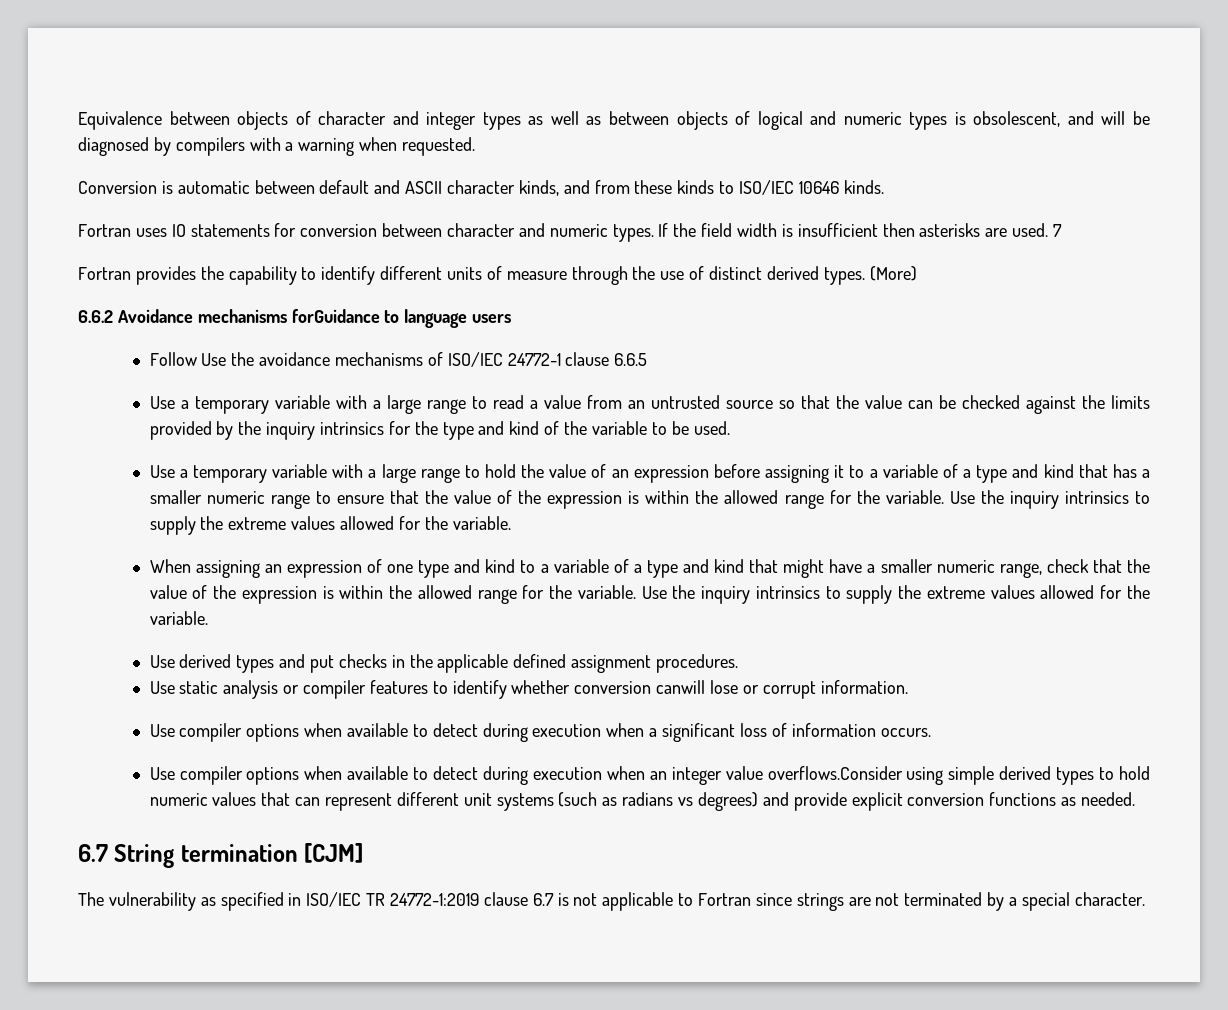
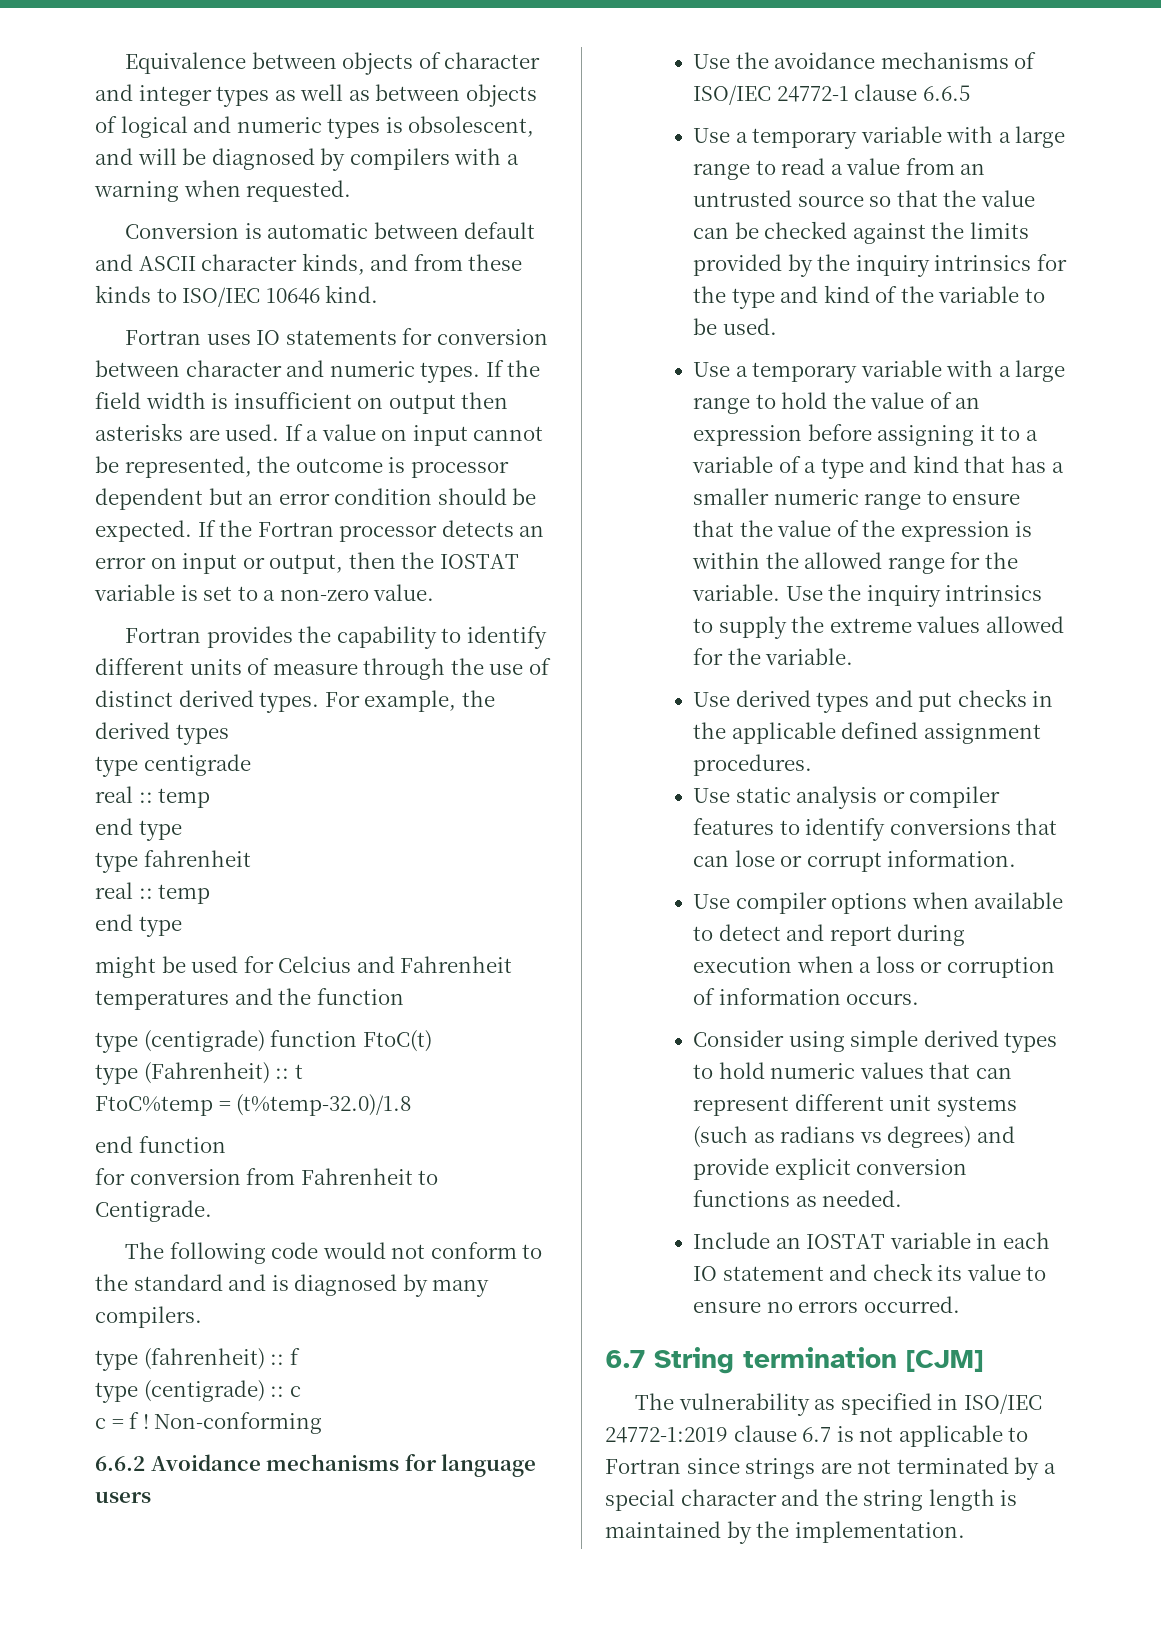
- Conversion is automatic between default and ASCII character kinds, and from these kinds to ISO/IEC 10646 kinds.
+ Conversion is automatic between default and ASCII character kinds, and from these kinds to ISO/IEC 10646 kind.
- If the field width is insufficient then asterisks are used.
+ If the field width is insufficient on output then asterisks are used.
- 7
+ If a value on input cannot be represented, the outcome is processor dependent but an error condition should be expected. If the Fortran processor detects an error on input or output, then the IOSTAT variable is set to a non-zero value.
- (More)
+ For example, the derived types
+ type centigrade
+ real :: temp
+ end type
+ type fahrenheit
+ real :: temp
+ end type
+ might be used for Celcius and Fahrenheit temperatures and the function
+ type (centigrade) function FtoC(t)
+ type (Fahrenheit) :: t
+ FtoC%temp = (t%temp-32.0)/1.8
+ end function
+ for conversion from Fahrenheit to Centigrade.
+ The following code would not conform to the standard and is diagnosed by many compilers.
+ type (fahrenheit) :: f
+ type (centigrade) :: c
+ c = f ! Non-conforming
- 6.6.2 Avoidance mechanisms forGuidance to language users
+ 6.6.2 Avoidance mechanisms for language users
- Follow Use the avoidance mechanisms of ISO/IEC 24772-1 clause 6.6.5
+ Use the avoidance mechanisms of ISO/IEC 24772-1 clause 6.6.5
- When assigning an expression of one type and kind to a variable of a type and kind that might have a smaller numeric range, check that the value of the expression is within the allowed range for the variable. Use the inquiry intrinsics to supply the extreme values allowed for the variable.
- Use static analysis or compiler features to identify whether conversion canwill lose or corrupt information.
+ Use static analysis or compiler features to identify conversions that can lose or corrupt information.
- Use compiler options when available to detect during execution when a significant loss of information occurs.
+ Use compiler options when available to detect and report during execution when a loss or corruption of information occurs.
- Use compiler options when available to detect during execution when an integer value overflows.Consider using simple derived types to hold numeric values that can represent different unit systems (such as radians vs degrees) and provide explicit conversion functions as needed.
+ Consider using simple derived types to hold numeric values that can represent different unit systems (such as radians vs degrees) and provide explicit conversion functions as needed.
+ Include an IOSTAT variable in each IO statement and check its value to ensure no errors occurred.
- The vulnerability as specified in ISO/IEC TR 24772-1:2019 clause 6.7 is not applicable to Fortran since strings are not terminated by a special character.
+ The vulnerability as specified in ISO/IEC 24772-1:2019 clause 6.7 is not applicable to Fortran since strings are not terminated by a special character and the string length is maintained by the implementation.

